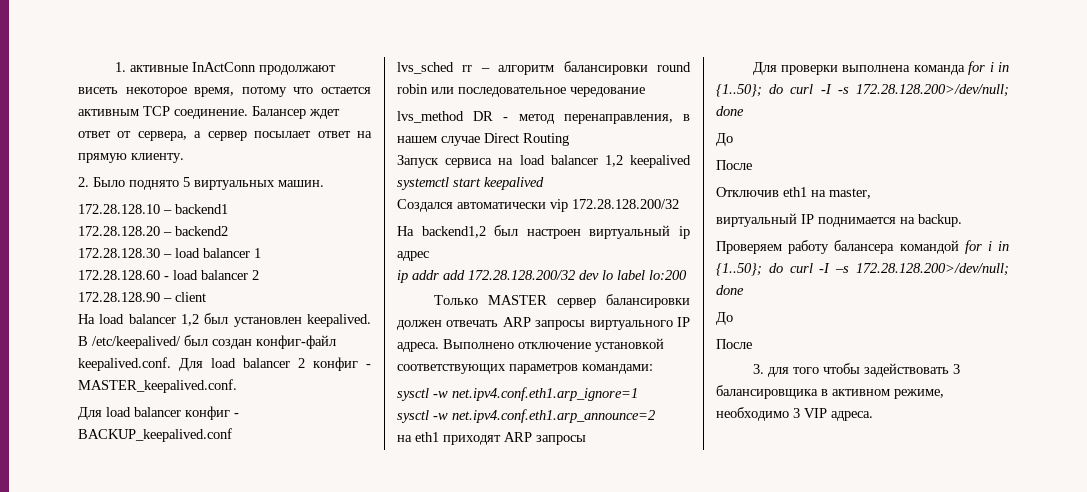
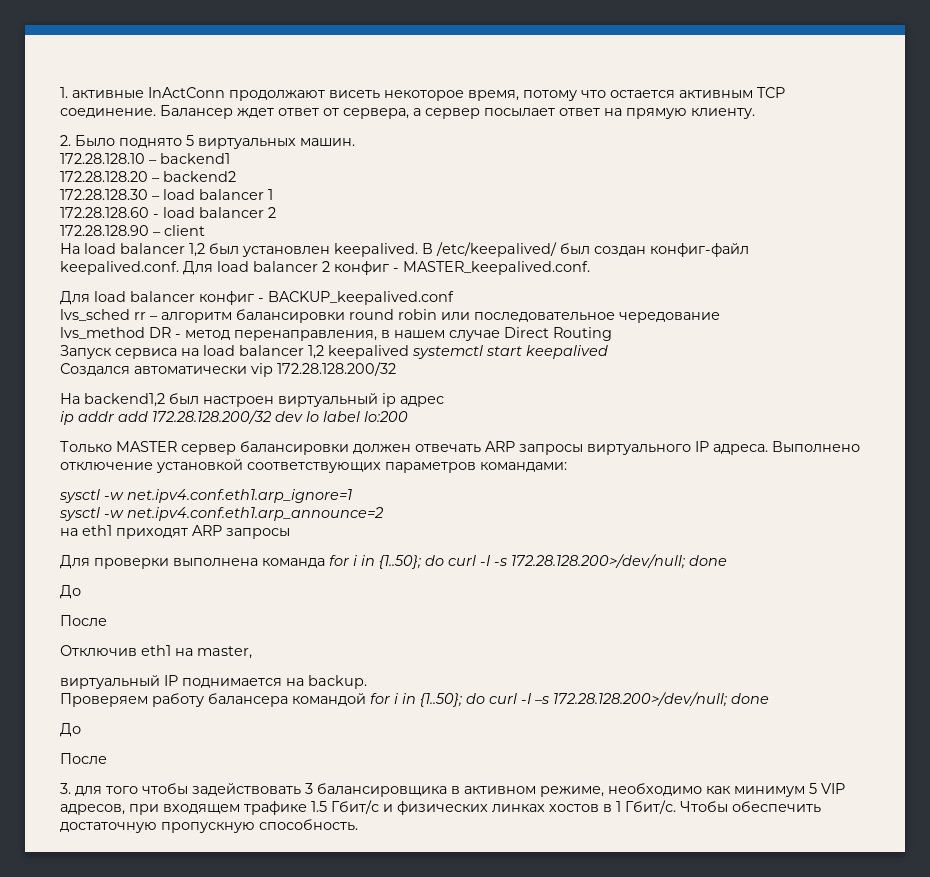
- 3. для того чтобы задействовать 3 балансировщика в активном режиме, необходимо 3 VIP адреса.
+ 3. для того чтобы задействовать 3 балансировщика в активном режиме, необходимо как минимум 5 VIP адресов, при входящем трафике 1.5 Гбит/с и физических линках хостов в 1 Гбит/с. Чтобы обеспечить достаточную пропускную способность.

